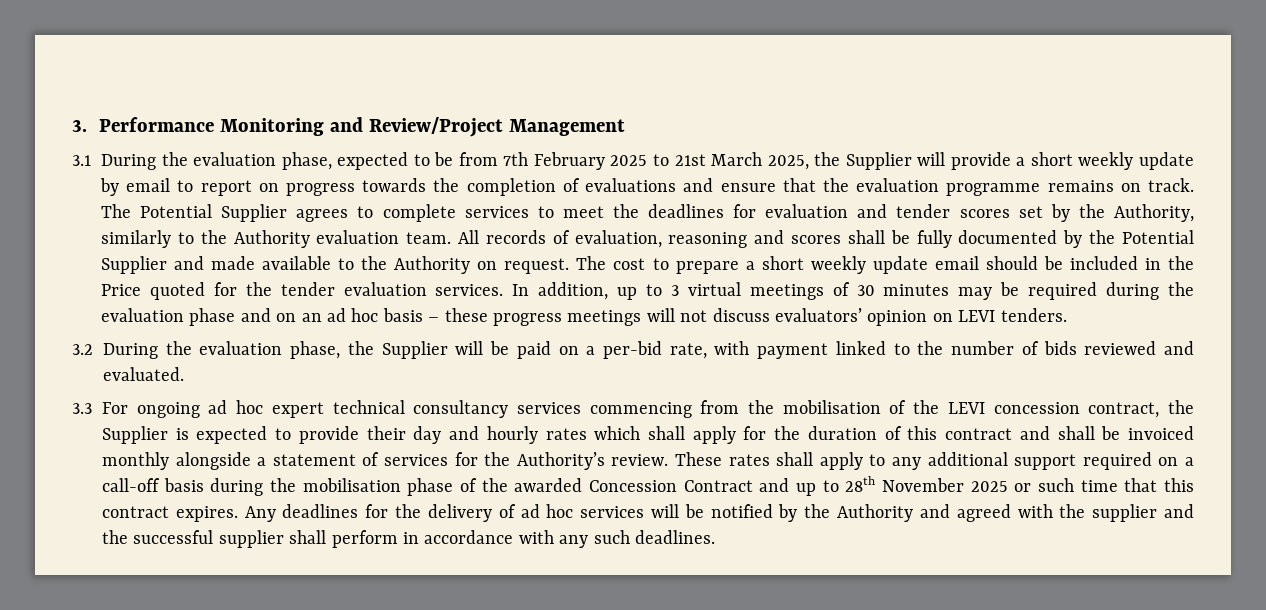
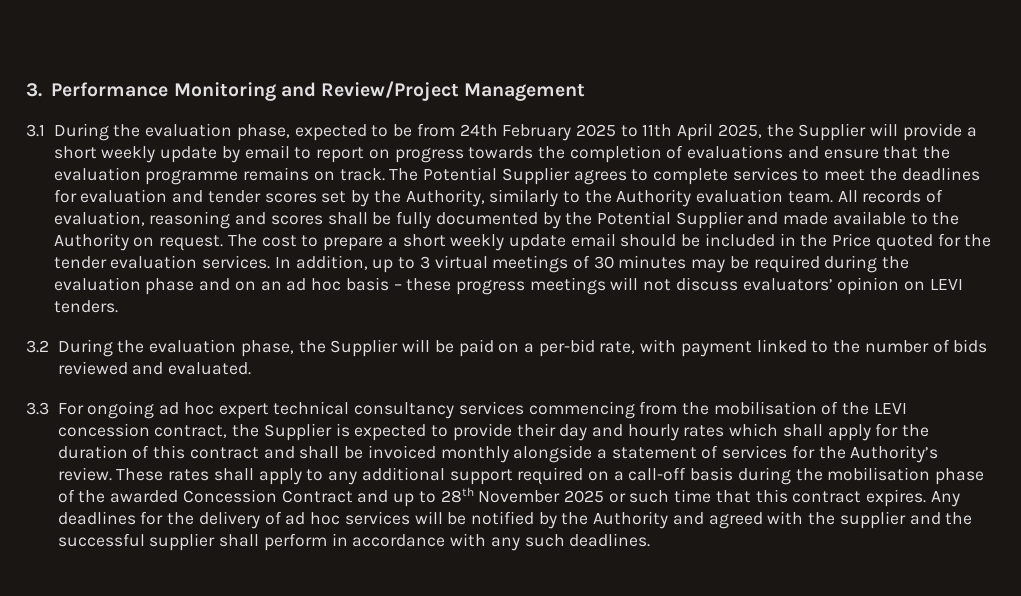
- 3.1 During the evaluation phase, expected to be from 7th February 2025 to 21st March 2025, the Supplier will provide a short weekly update by email to report on progress towards the completion of evaluations and ensure that the evaluation programme remains on track.
+ 3.1 During the evaluation phase, expected to be from 24th February 2025 to 11th April 2025, the Supplier will provide a short weekly update by email to report on progress towards the completion of evaluations and ensure that the evaluation programme remains on track.

